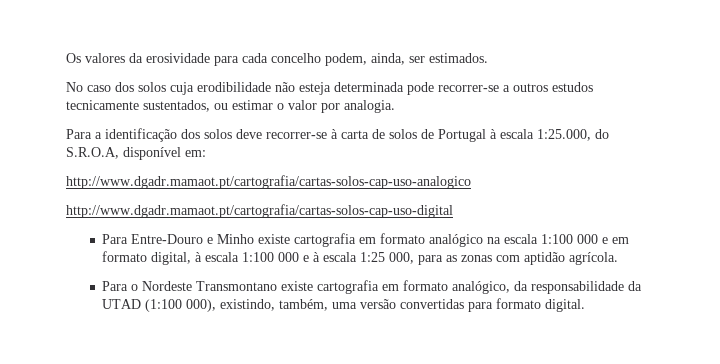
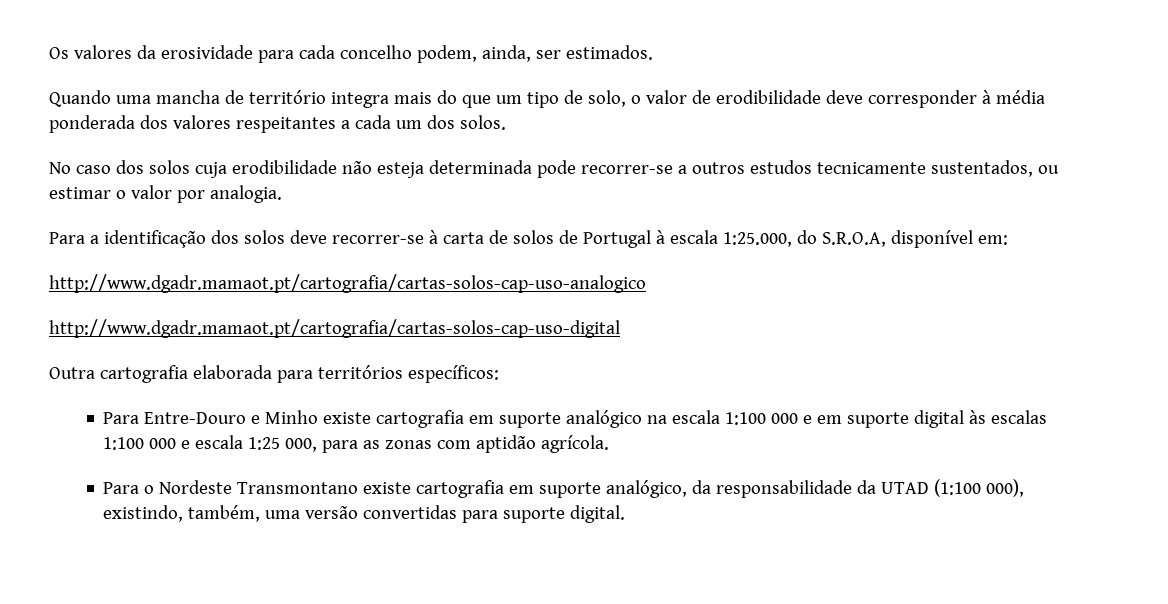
+ Quando uma mancha de território integra mais do que um tipo de solo, o valor de erodibilidade deve corresponder à média ponderada dos valores respeitantes a cada um dos solos.
+ Outra cartografia elaborada para territórios específicos:
- Para Entre-Douro e Minho existe cartografia em formato analógico na escala 1:100 000 e em formato digital, à escala 1:100 000 e à escala 1:25 000, para as zonas com aptidão agrícola.
+ Para Entre-Douro e Minho existe cartografia em suporte analógico na escala 1:100 000 e em suporte digital às escalas 1:100 000 e escala 1:25 000, para as zonas com aptidão agrícola.
- Para o Nordeste Transmontano existe cartografia em formato analógico, da responsabilidade da UTAD (1:100 000), existindo, também, uma versão convertidas para formato digital.
+ Para o Nordeste Transmontano existe cartografia em suporte analógico, da responsabilidade da UTAD (1:100 000), existindo, também, uma versão convertidas para suporte digital.

